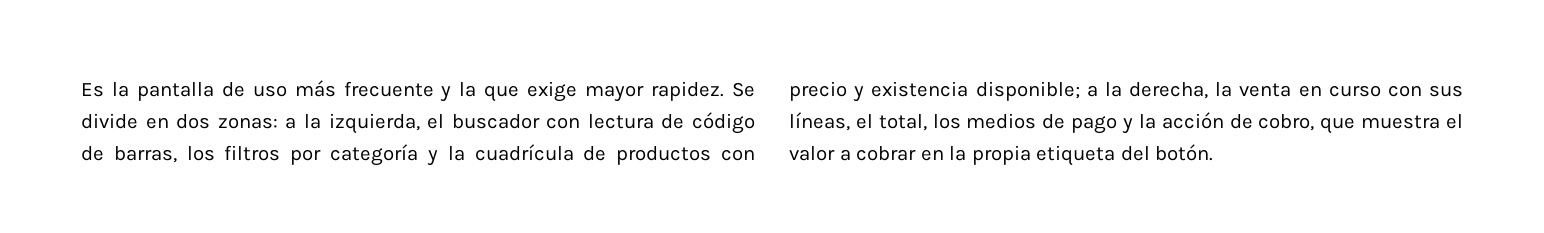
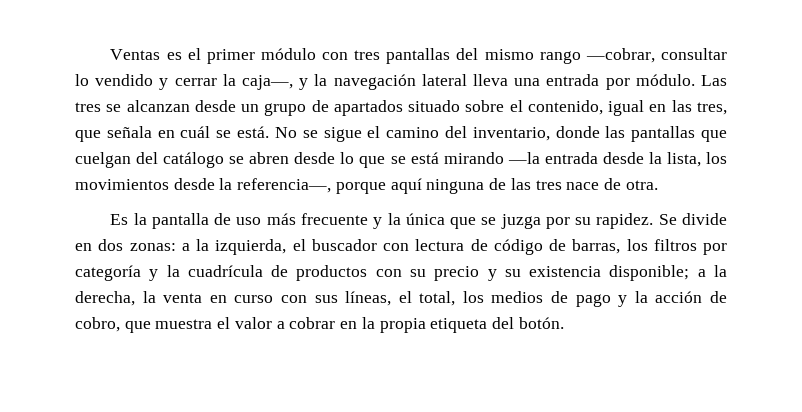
+ Ventas es el primer módulo con tres pantallas del mismo rango —cobrar, consultar lo vendido y cerrar la caja—, y la navegación lateral lleva una entrada por módulo. Las tres se alcanzan desde un grupo de apartados situado sobre el contenido, igual en las tres, que señala en cuál se está. No se sigue el camino del inventario, donde las pantallas que cuelgan del catálogo se abren desde lo que se está mirando —la entrada desde la lista, los movimientos desde la referencia—, porque aquí ninguna de las tres nace de otra.
- Es la pantalla de uso más frecuente y la que exige mayor rapidez.
+ Es la pantalla de uso más frecuente y la única que se juzga por su rapidez.
- a la izquierda, el buscador con lectura de código de barras, los filtros por categoría y la cuadrícula de productos con precio y existencia disponible;
+ a la izquierda, el buscador con lectura de código de barras, los filtros por categoría y la cuadrícula de productos con su precio y su existencia disponible;

